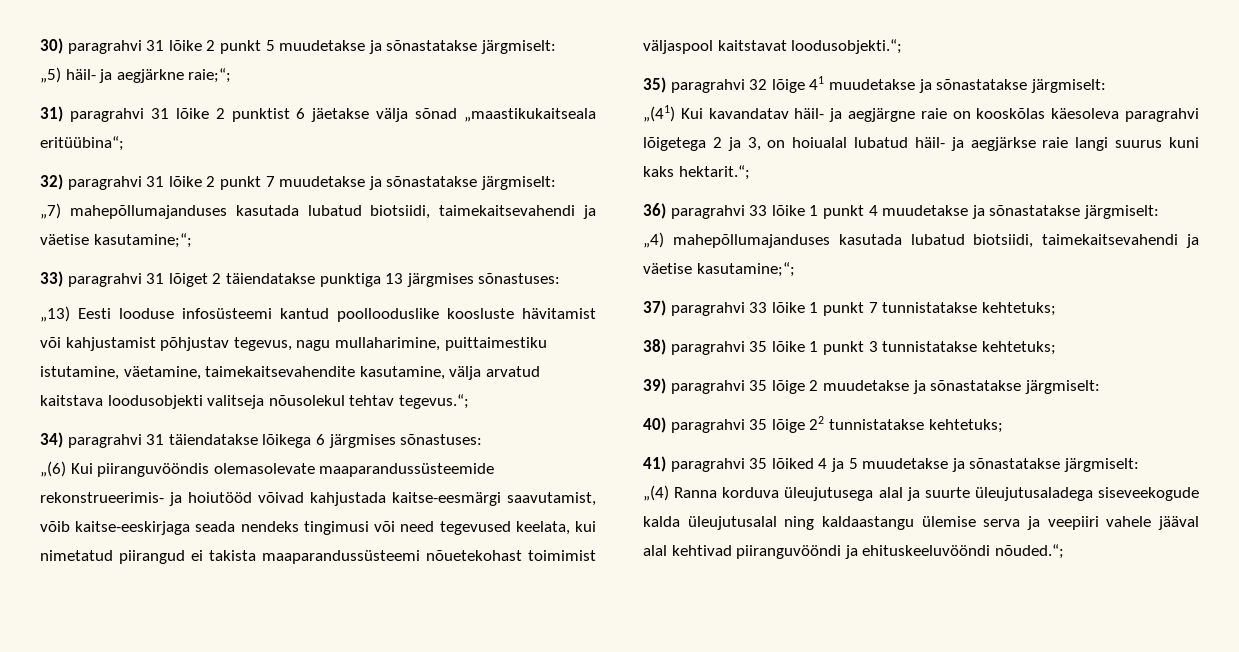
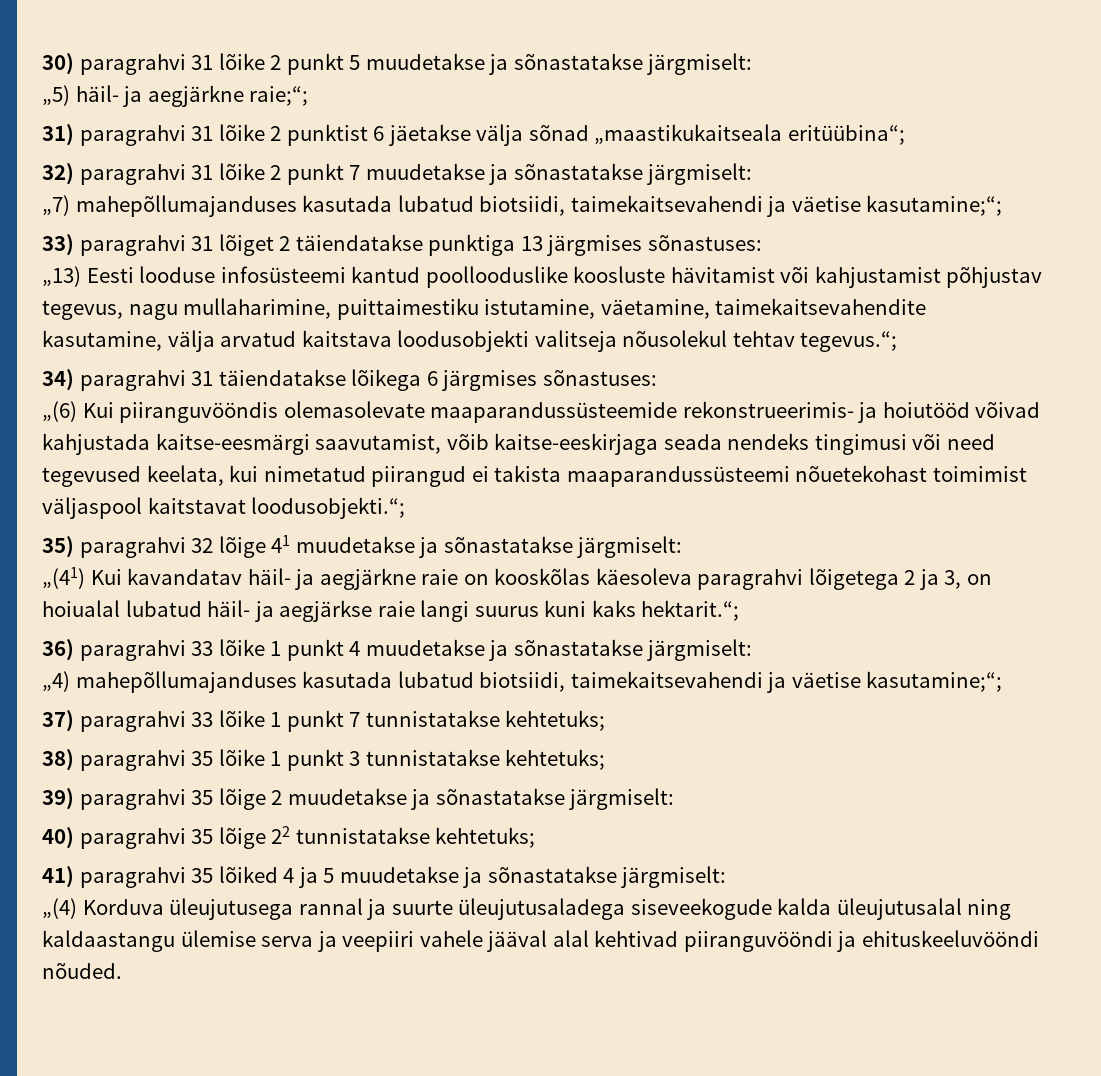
- „(41) Kui kavandatav häil- ja aegjärgne raie on kooskõlas käesoleva paragrahvi lõigetega 2 ja 3, on hoiualal lubatud häil- ja aegjärkse raie langi suurus kuni kaks hektarit.“;
+ „(41) Kui kavandatav häil- ja aegjärkne raie on kooskõlas käesoleva paragrahvi lõigetega 2 ja 3, on hoiualal lubatud häil- ja aegjärkse raie langi suurus kuni kaks hektarit.“;
- „(4) Ranna korduva üleujutusega alal ja suurte üleujutusaladega siseveekogude kalda üleujutusalal ning kaldaastangu ülemise serva ja veepiiri vahele jääval alal kehtivad piiranguvööndi ja ehituskeeluvööndi nõuded.“;
+ „(4) Korduva üleujutusega rannal ja suurte üleujutusaladega siseveekogude kalda üleujutusalal ning kaldaastangu ülemise serva ja veepiiri vahele jääval alal kehtivad piiranguvööndi ja ehituskeeluvööndi nõuded.

